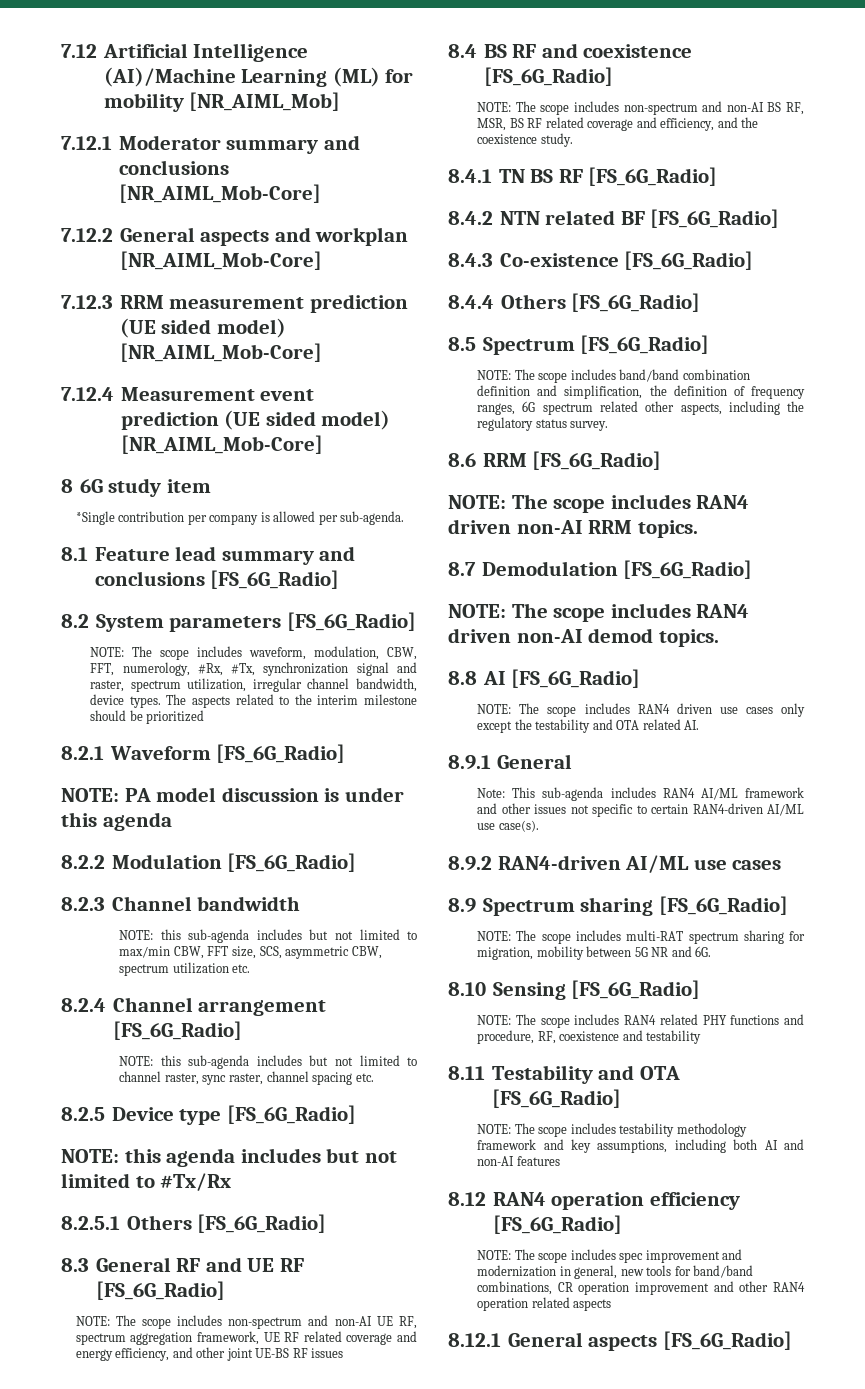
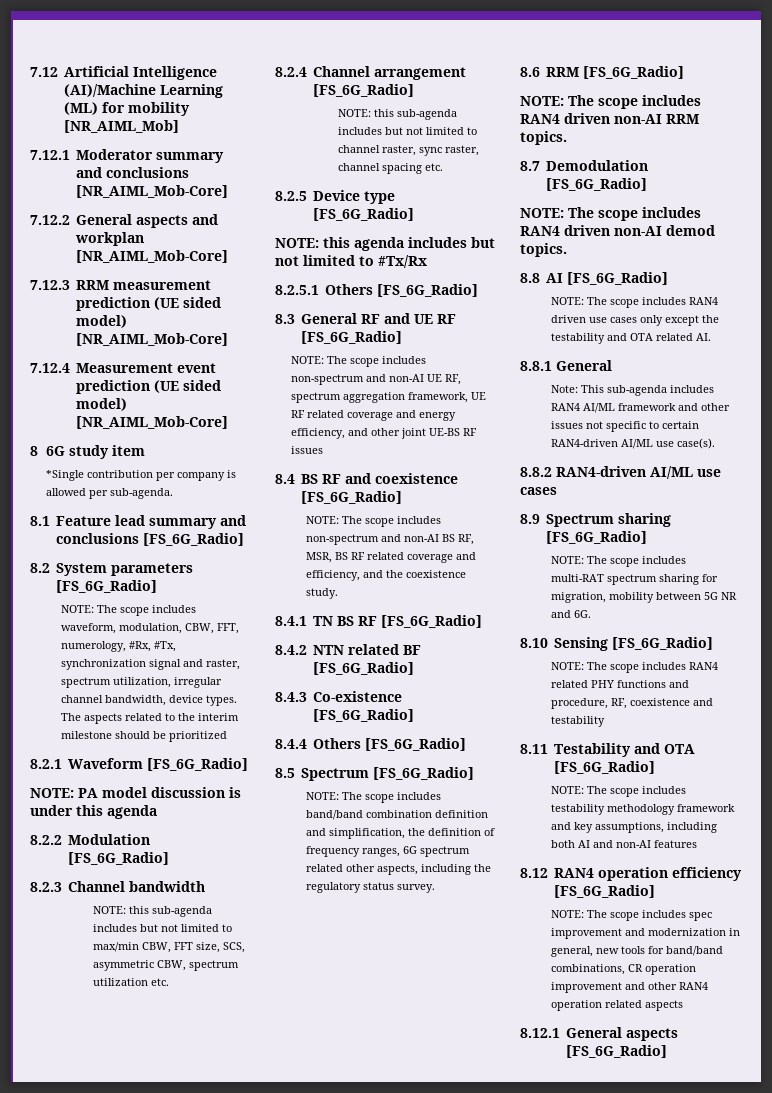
- 8.9.1 General
+ 8.8.1 General
- 8.9.2 RAN4-driven AI/ML use cases
+ 8.8.2 RAN4-driven AI/ML use cases

